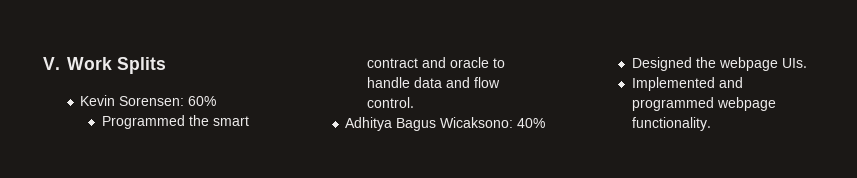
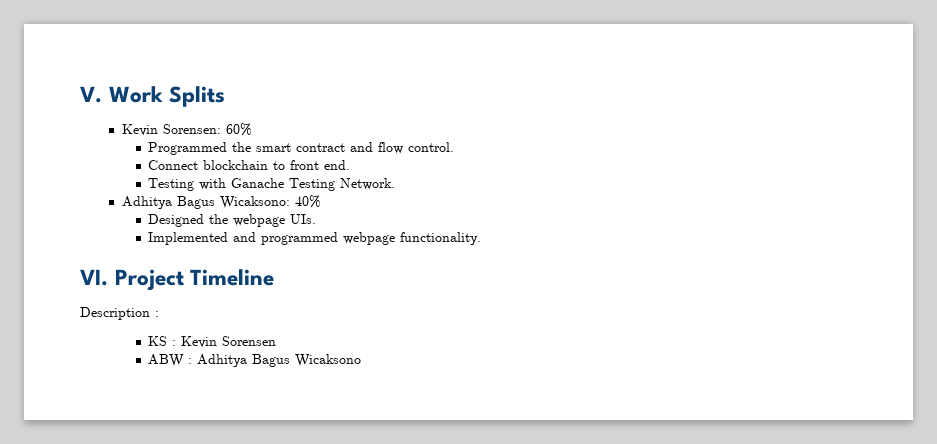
- Programmed the smart contract and oracle to handle data and flow control.
+ Programmed the smart contract and flow control.
+ Connect blockchain to front end.
+ Testing with Ganache Testing Network.
+ VI. Project Timeline
+ Description :
+ KS : Kevin Sorensen
+ ABW : Adhitya Bagus Wicaksono

